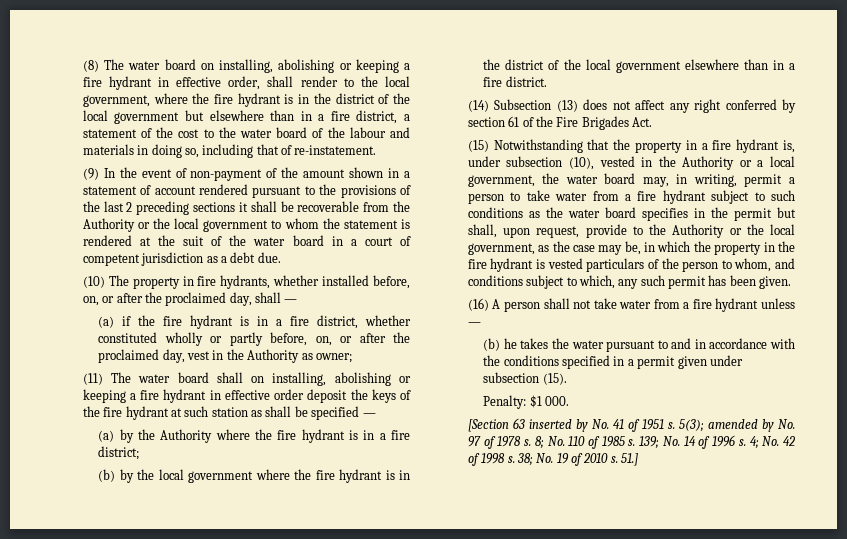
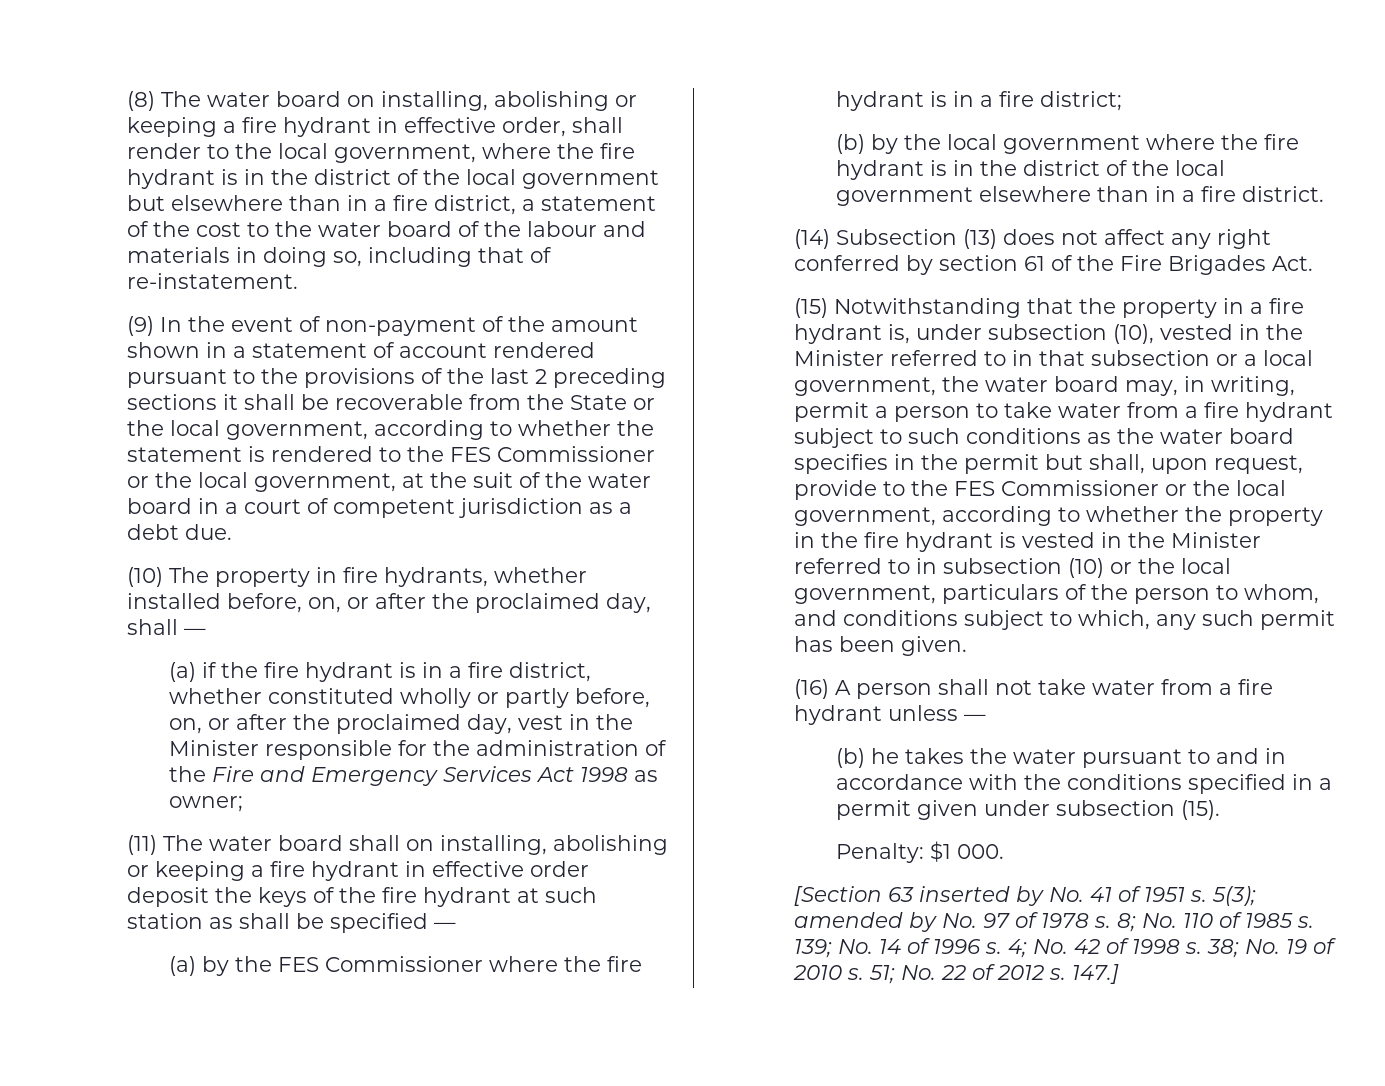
- (9) In the event of non-payment of the amount shown in a statement of account rendered pursuant to the provisions of the last 2 preceding sections it shall be recoverable from the Authority or the local government to whom the statement is rendered at the suit of the water board in a court of competent jurisdiction as a debt due.
+ (9) In the event of non-payment of the amount shown in a statement of account rendered pursuant to the provisions of the last 2 preceding sections it shall be recoverable from the State or the local government, according to whether the statement is rendered to the FES Commissioner or the local government, at the suit of the water board in a court of competent jurisdiction as a debt due.
- (a) if the fire hydrant is in a fire district, whether constituted wholly or partly before, on, or after the proclaimed day, vest in the Authority as owner;
+ (a) if the fire hydrant is in a fire district, whether constituted wholly or partly before, on, or after the proclaimed day, vest in the Minister responsible for the administration of the Fire and Emergency Services Act 1998 as owner;
- (a) by the Authority where the fire hydrant is in a fire district;
+ (a) by the FES Commissioner where the fire hydrant is in a fire district;
- (15) Notwithstanding that the property in a fire hydrant is, under subsection (10), vested in the Authority or a local government, the water board may, in writing, permit a person to take water from a fire hydrant subject to such conditions as the water board specifies in the permit but shall, upon request, provide to the Authority or the local government, as the case may be, in which the property in the fire hydrant is vested particulars of the person to whom, and conditions subject to which, any such permit has been given.
+ (15) Notwithstanding that the property in a fire hydrant is, under subsection (10), vested in the Minister referred to in that subsection or a local government, the water board may, in writing, permit a person to take water from a fire hydrant subject to such conditions as the water board specifies in the permit but shall, upon request, provide to the FES Commissioner or the local government, according to whether the property in the fire hydrant is vested in the Minister referred to in subsection (10) or the local government, particulars of the person to whom, and conditions subject to which, any such permit has been given.
- 51.]
+ 51; No. 22 of 2012 s. 147.]

